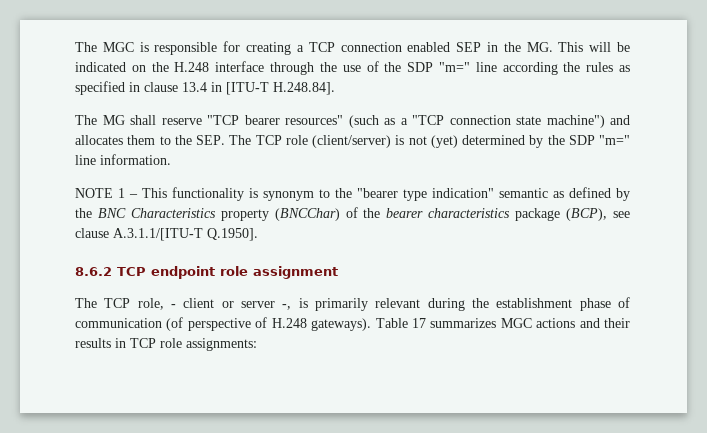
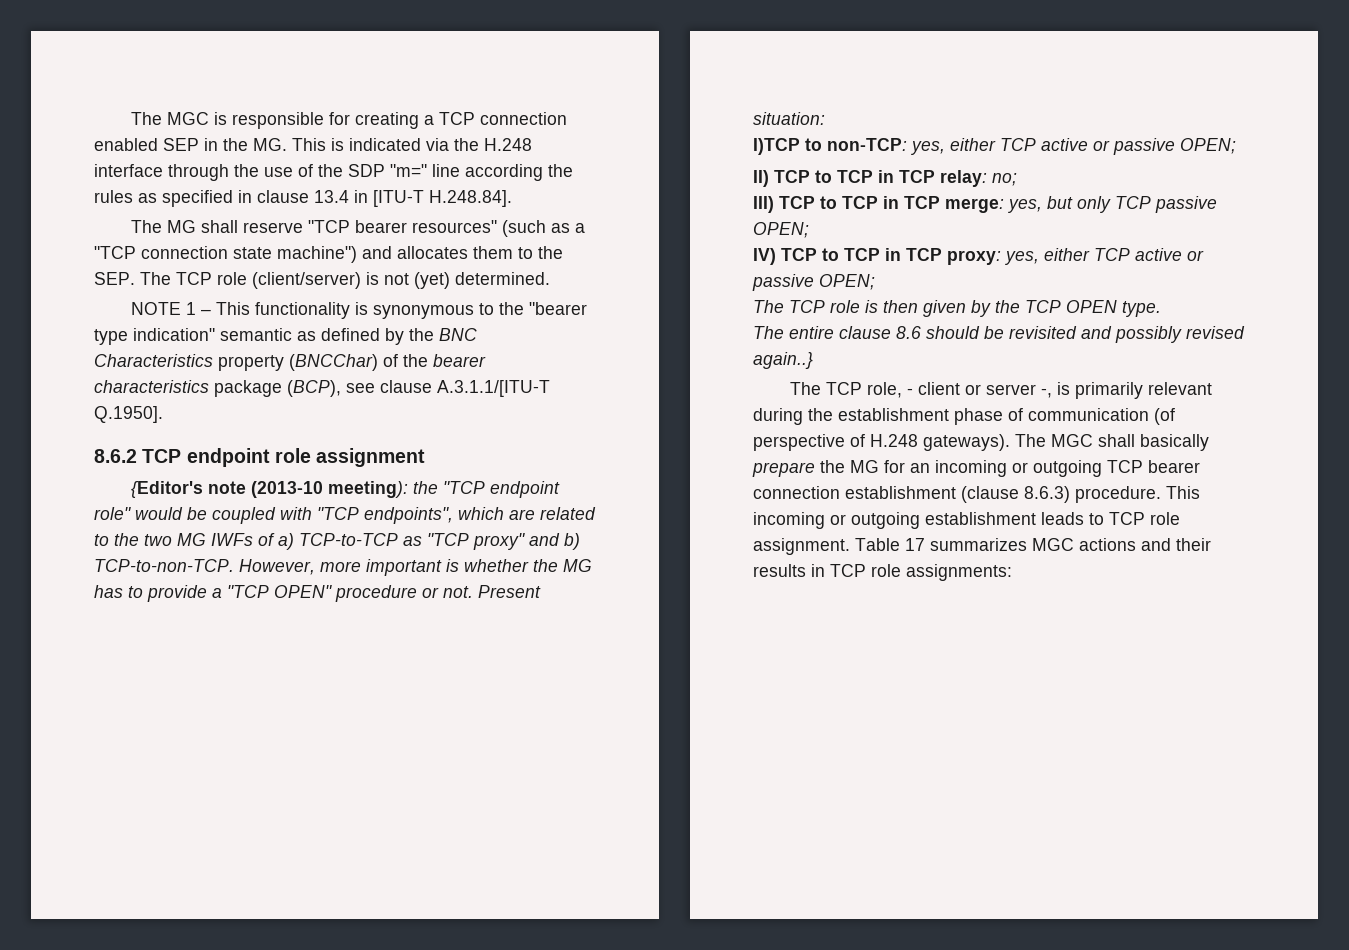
- The MGC is responsible for creating a TCP connection enabled SEP in the MG. This will be indicated on the H.248 interface through the use of the SDP "m=" line according the rules as specified in clause 13.4 in [ITU-T H.248.84].
+ The MGC is responsible for creating a TCP connection enabled SEP in the MG. This is indicated via the H.248 interface through the use of the SDP "m=" line according the rules as specified in clause 13.4 in [ITU-T H.248.84].
- The MG shall reserve "TCP bearer resources" (such as a "TCP connection state machine") and allocates them to the SEP. The TCP role (client/server) is not (yet) determined by the SDP "m=" line information.
+ The MG shall reserve "TCP bearer resources" (such as a "TCP connection state machine") and allocates them to the SEP. The TCP role (client/server) is not (yet) determined.
- NOTE 1 – This functionality is synonym to the "bearer type indication" semantic as defined by the BNC Characteristics property (BNCChar) of the bearer characteristics package (BCP), see clause A.3.1.1/[ITU-T Q.1950].
+ NOTE 1 – This functionality is synonymous to the "bearer type indication" semantic as defined by the BNC Characteristics property (BNCChar) of the bearer characteristics package (BCP), see clause A.3.1.1/[ITU-T Q.1950].
+ {Editor's note (2013-10 meeting): the "TCP endpoint role" would be coupled with "TCP endpoints", which are related to the two MG IWFs of a) TCP-to-TCP as "TCP proxy" and b) TCP-to-non-TCP. However, more important is whether the MG has to provide a "TCP OPEN" procedure or not. Present situation:
+ I)TCP to non-TCP: yes, either TCP active or passive OPEN;
+ II) TCP to TCP in TCP relay: no;
+ III) TCP to TCP in TCP merge: yes, but only TCP passive OPEN;
+ IV) TCP to TCP in TCP proxy: yes, either TCP active or passive OPEN;
+ The TCP role is then given by the TCP OPEN type.
+ The entire clause 8.6 should be revisited and possibly revised again..}
+ The MGC shall basically prepare the MG for an incoming or outgoing TCP bearer connection establishment (clause 8.6.3) procedure. This incoming or outgoing establishment leads to TCP role assignment.

